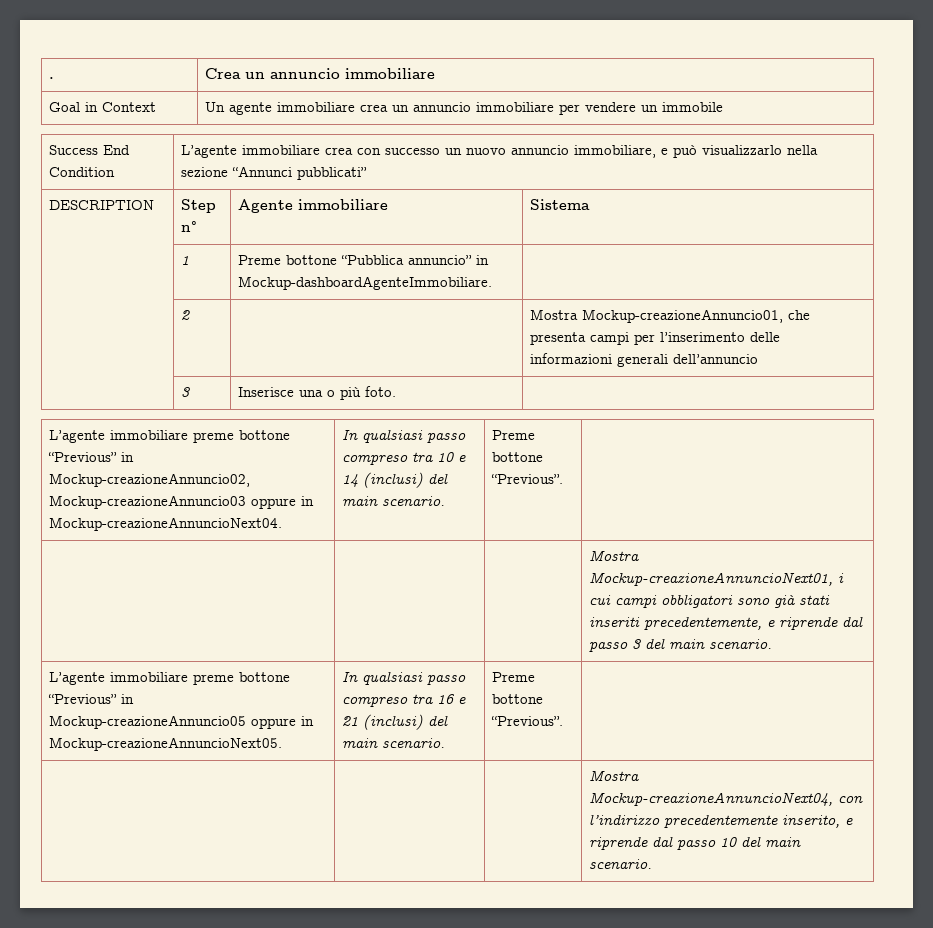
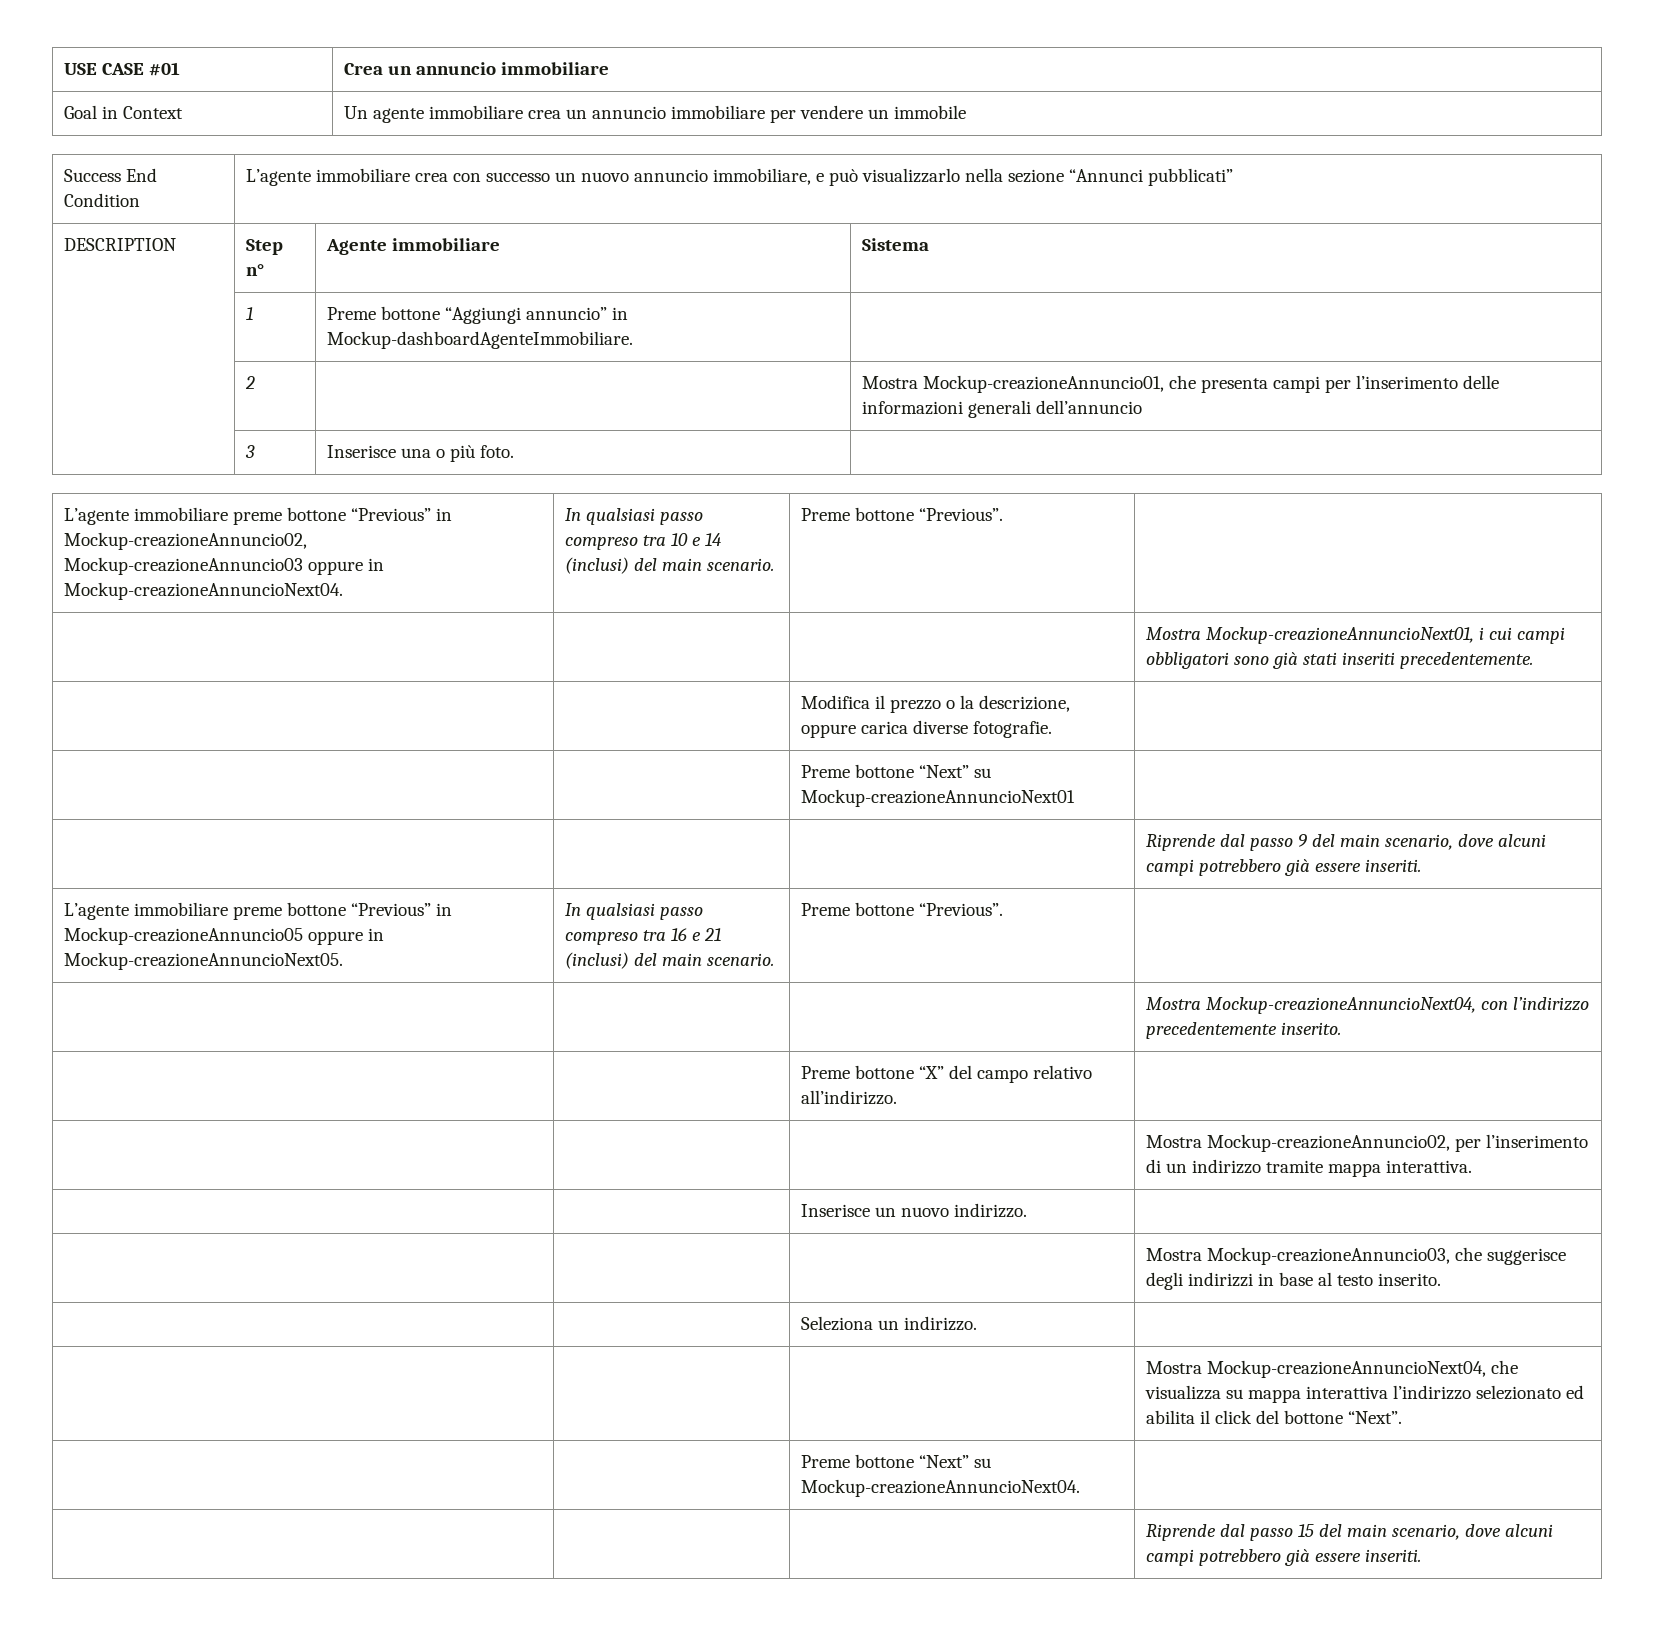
- . | Crea un annuncio immobiliare
+ USE CASE #01 | Crea un annuncio immobiliare
- | 1 | Preme bottone “Pubblica annuncio” in Mockup-dashboardAgenteImmobiliare. |
+ | 1 | Preme bottone “Aggiungi annuncio” in Mockup-dashboardAgenteImmobiliare. |
- | | | Mostra Mockup-creazioneAnnuncioNext01, i cui campi obbligatori sono già stati inseriti precedentemente, e riprende dal passo 3 del main scenario.
+ | | | Mostra Mockup-creazioneAnnuncioNext01, i cui campi obbligatori sono già stati inseriti precedentemente.
+ | | Modifica il prezzo o la descrizione, oppure carica diverse fotografie. |
+ | | Preme bottone “Next” su Mockup-creazioneAnnuncioNext01 |
+ | | | Riprende dal passo 9 del main scenario, dove alcuni campi potrebbero già essere inseriti.
- | | | Mostra Mockup-creazioneAnnuncioNext04, con l’indirizzo precedentemente inserito, e riprende dal passo 10 del main scenario.
+ | | | Mostra Mockup-creazioneAnnuncioNext04, con l’indirizzo precedentemente inserito.
+ | | Preme bottone “X” del campo relativo all’indirizzo. |
+ | | | Mostra Mockup-creazioneAnnuncio02, per l’inserimento di un indirizzo tramite mappa interattiva.
+ | | Inserisce un nuovo indirizzo. |
+ | | | Mostra Mockup-creazioneAnnuncio03, che suggerisce degli indirizzi in base al testo inserito.
+ | | Seleziona un indirizzo. |
+ | | | Mostra Mockup-creazioneAnnuncioNext04, che visualizza su mappa interattiva l’indirizzo selezionato ed abilita il click del bottone “Next”.
+ | | Preme bottone “Next” su Mockup-creazioneAnnuncioNext04. |
+ | | | Riprende dal passo 15 del main scenario, dove alcuni campi potrebbero già essere inseriti.

